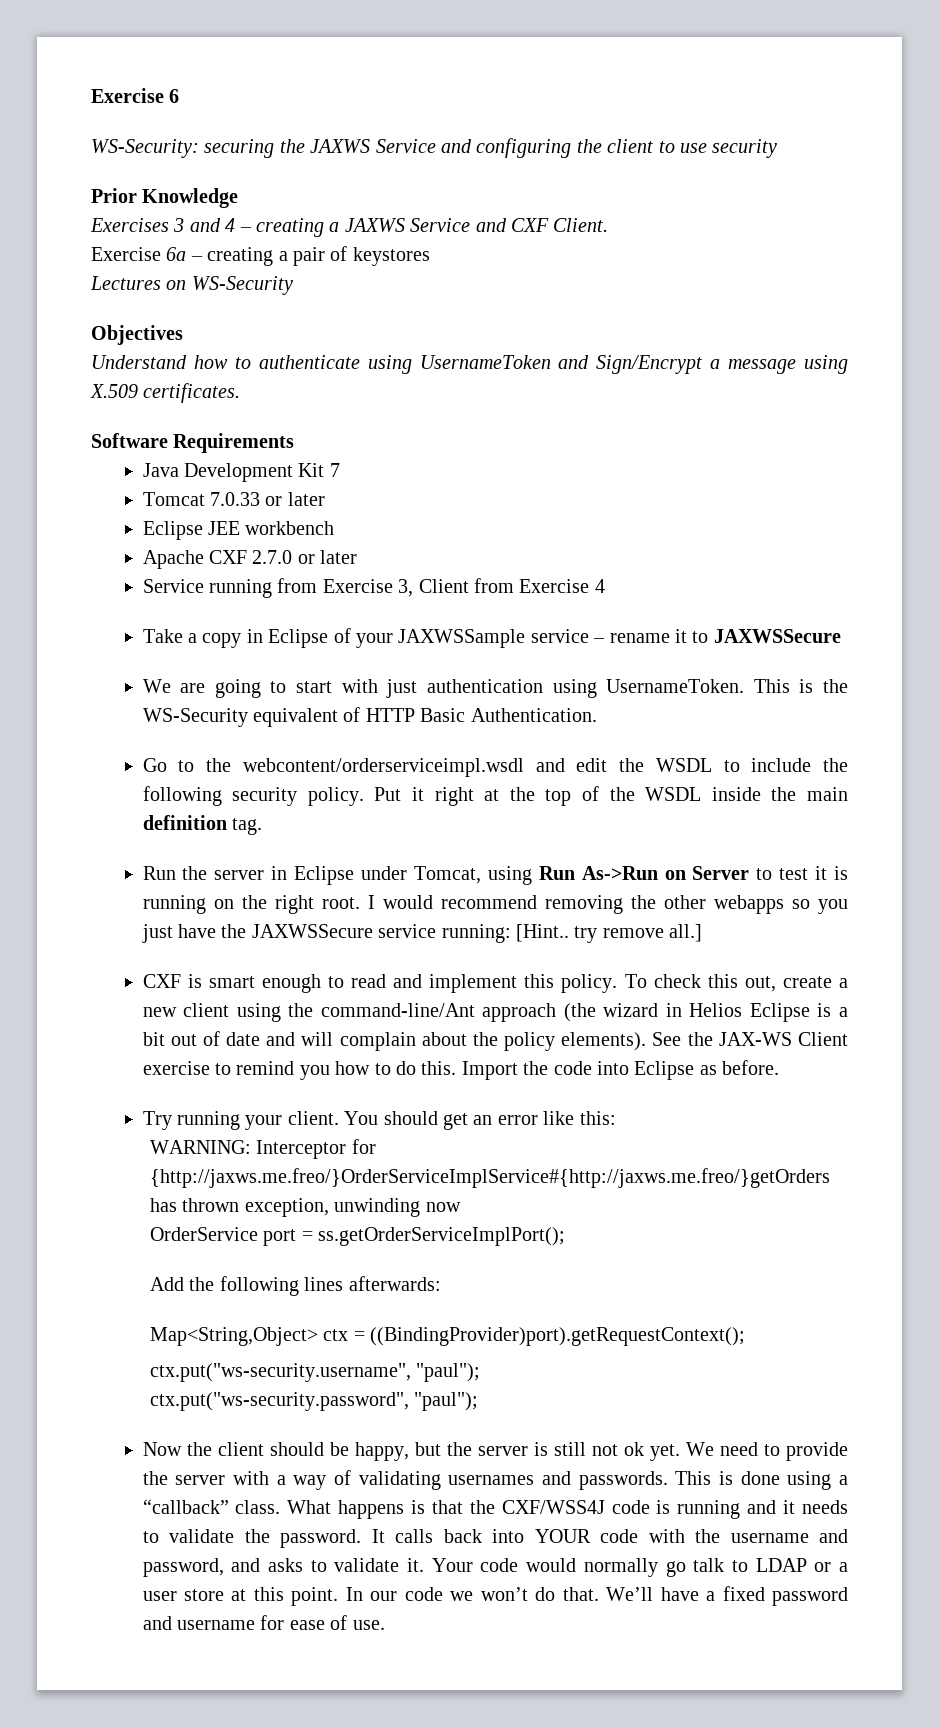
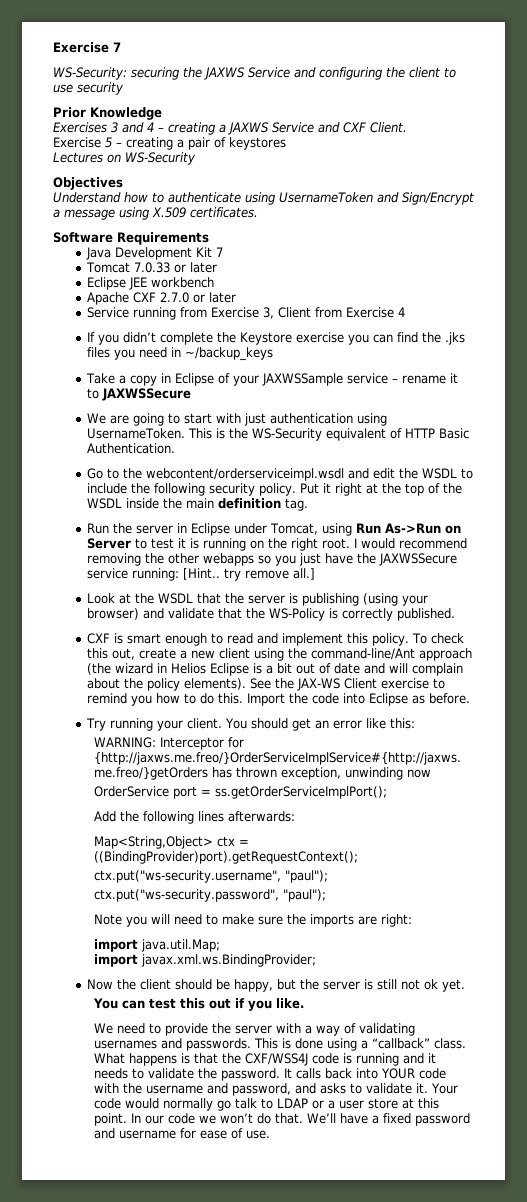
- Exercise 6
+ Exercise 7
- Exercise 6a – creating a pair of keystores
+ Exercise 5 – creating a pair of keystores
+ If you didn’t complete the Keystore exercise you can find the .jks files you need in ~/backup_keys
+ Look at the WSDL that the server is publishing (using your browser) and validate that the WS-Policy is correctly published.
+ Note you will need to make sure the imports are right:
+ import java.util.Map;
+ import javax.xml.ws.BindingProvider;
- Now the client should be happy, but the server is still not ok yet. We need to provide the server with a way of validating usernames and passwords.
+ Now the client should be happy, but the server is still not ok yet.
+ You can test this out if you like.
+ We need to provide the server with a way of validating usernames and passwords.

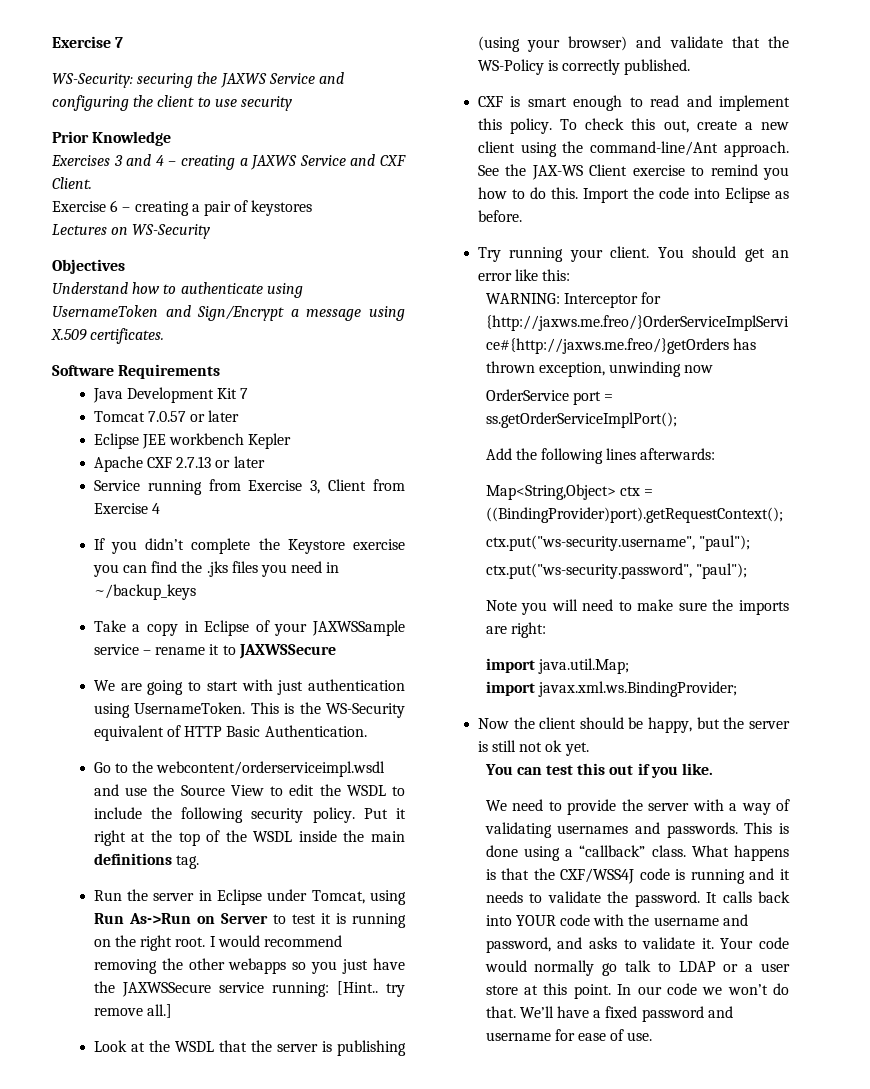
- Exercise 5 – creating a pair of keystores
+ Exercise 6 – creating a pair of keystores
- Tomcat 7.0.33 or later
+ Tomcat 7.0.57 or later
- Eclipse JEE workbench
+ Eclipse JEE workbench Kepler
- Apache CXF 2.7.0 or later
+ Apache CXF 2.7.13 or later
- Go to the webcontent/orderserviceimpl.wsdl and edit the WSDL to include the following security policy.
+ Go to the webcontent/orderserviceimpl.wsdl and use the Source View to edit the WSDL to include the following security policy.
- Put it right at the top of the WSDL inside the main definition tag.
+ Put it right at the top of the WSDL inside the main definitions tag.
- To check this out, create a new client using the command-line/Ant approach (the wizard in Helios Eclipse is a bit out of date and will complain about the policy elements).
+ To check this out, create a new client using the command-line/Ant approach.

